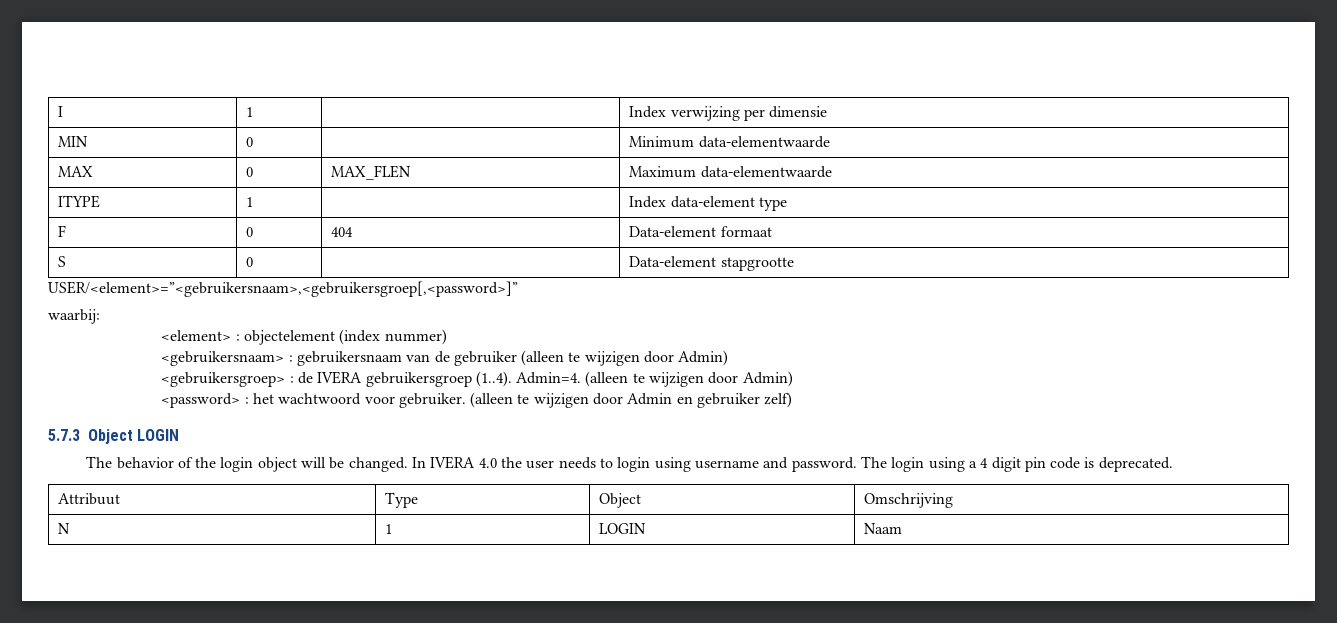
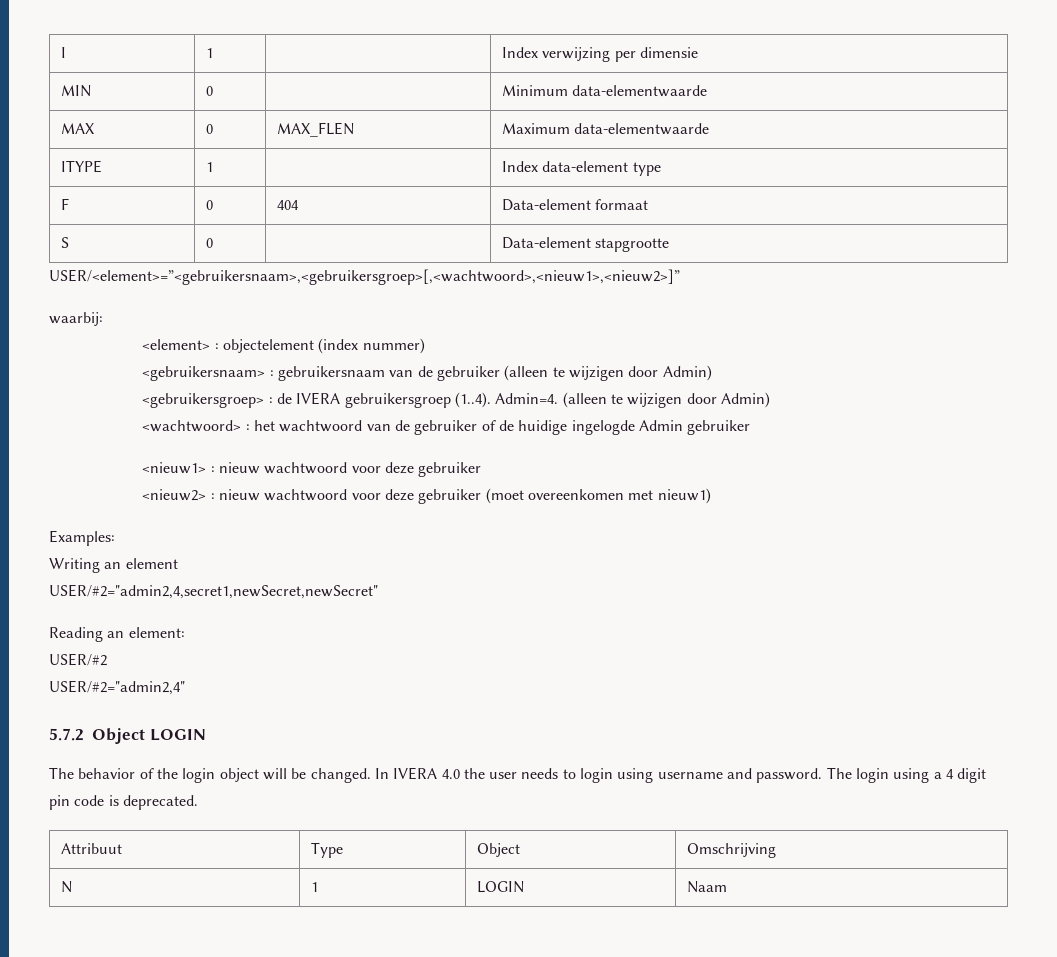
- USER/<element>=”<gebruikersnaam>,<gebruikersgroep[,<password>]”
+ USER/<element>=”<gebruikersnaam>,<gebruikersgroep>[,<wachtwoord>,<nieuw1>,<nieuw2>]”
- <password> : het wachtwoord voor gebruiker. (alleen te wijzigen door Admin en gebruiker zelf)
- 5.7.3 Object LOGIN
+ <wachtwoord> : het wachtwoord van de gebruiker of de huidige ingelogde Admin gebruiker
+ <nieuw1> : nieuw wachtwoord voor deze gebruiker
+ <nieuw2> : nieuw wachtwoord voor deze gebruiker (moet overeenkomen met nieuw1)
+ Examples:
+ Writing an element
+ USER/#2="admin2,4,secret1,newSecret,newSecret"
+ Reading an element:
+ USER/#2
+ USER/#2="admin2,4"
+ 5.7.2 Object LOGIN

